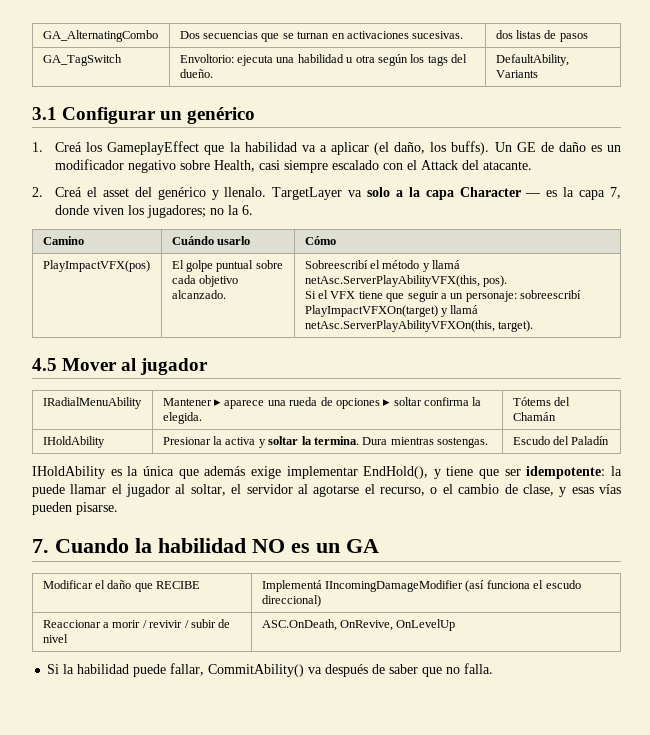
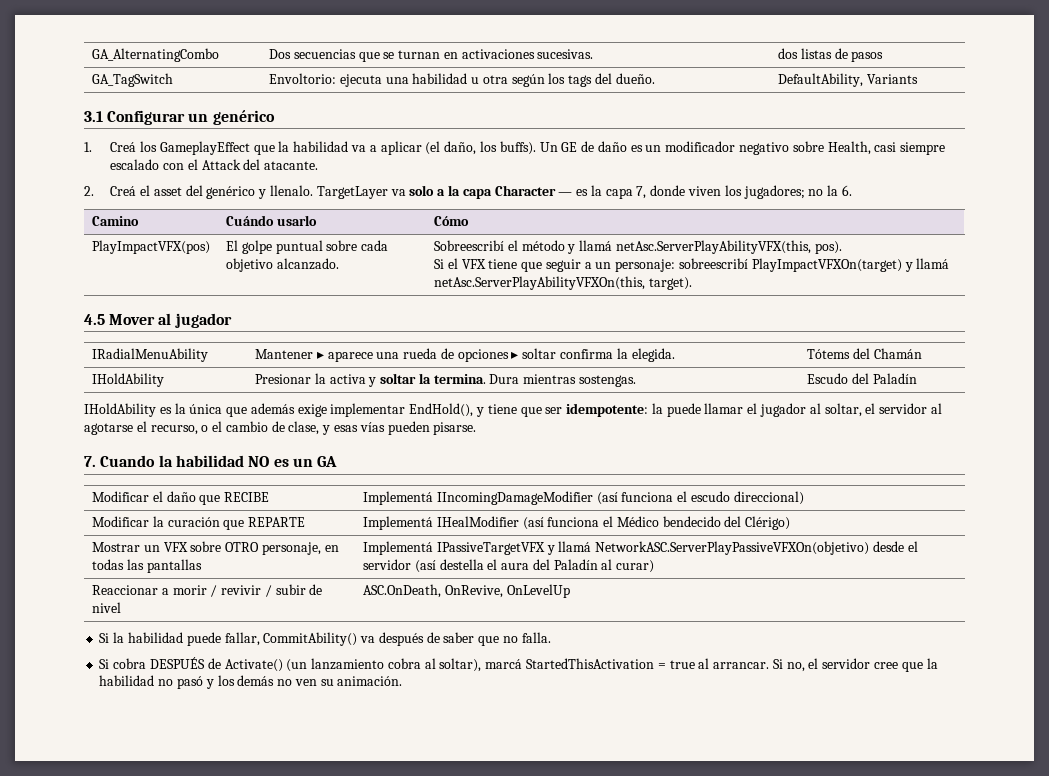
+ Modificar la curación que REPARTE | Implementá IHealModifier (así funciona el Médico bendecido del Clérigo)
+ Mostrar un VFX sobre OTRO personaje, en todas las pantallas | Implementá IPassiveTargetVFX y llamá NetworkASC.ServerPlayPassiveVFXOn(objetivo) desde el servidor (así destella el aura del Paladín al curar)
+ Si cobra DESPUÉS de Activate() (un lanzamiento cobra al soltar), marcá StartedThisActivation = true al arrancar. Si no, el servidor cree que la habilidad no pasó y los demás no ven su animación.

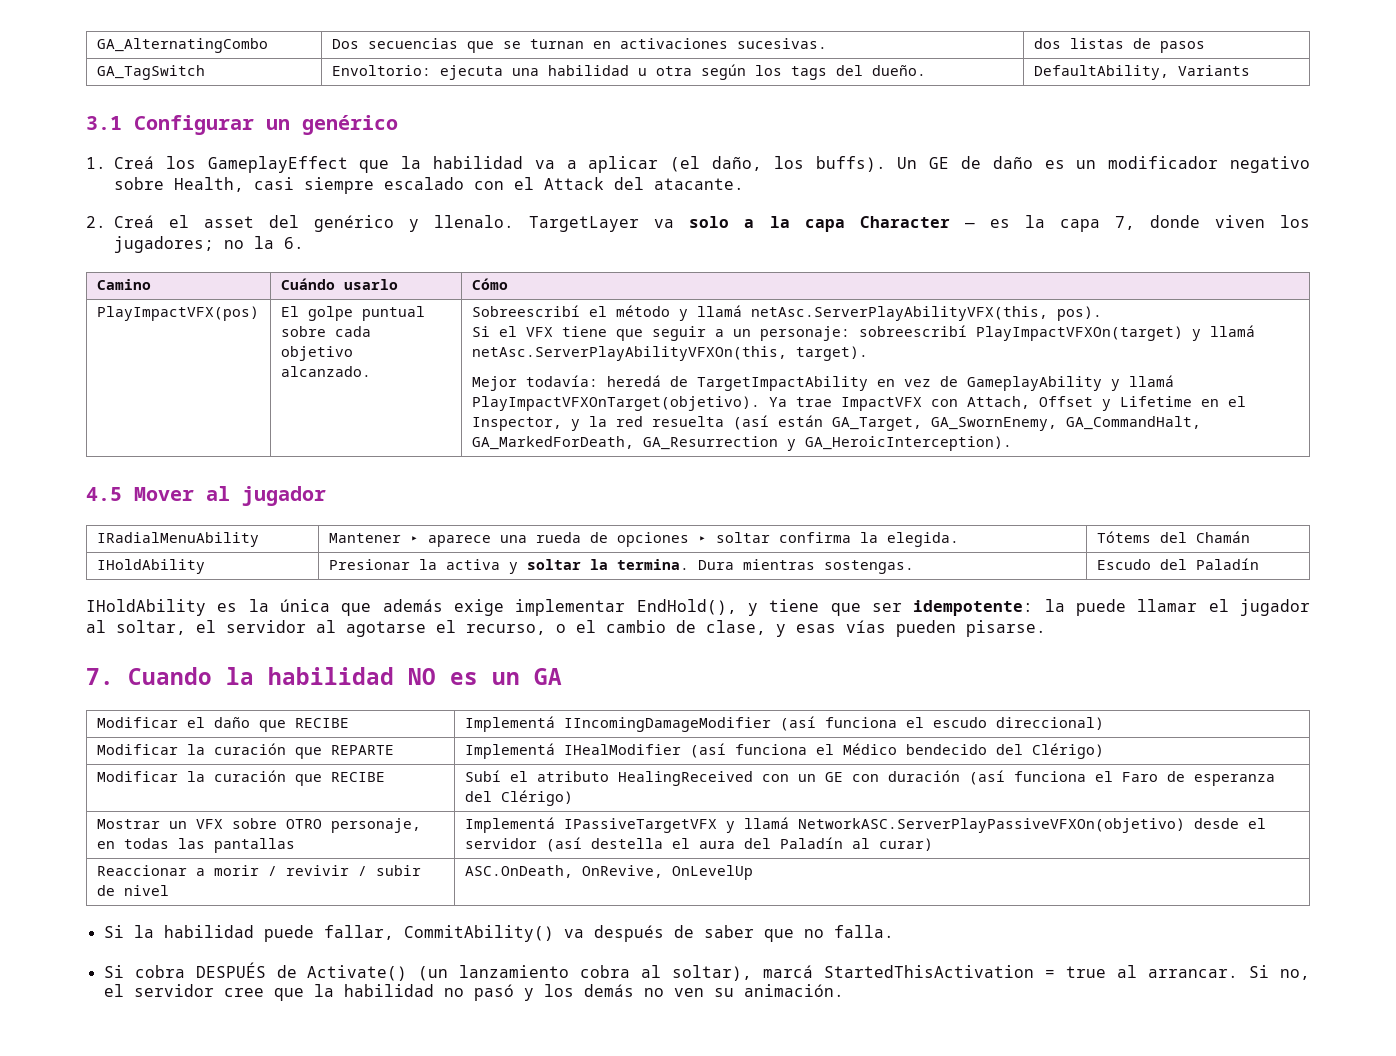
+ Mejor todavía: heredá de TargetImpactAbility en vez de GameplayAbility y llamá PlayImpactVFXOnTarget(objetivo). Ya trae ImpactVFX con Attach, Offset y Lifetime en el Inspector, y la red resuelta (así están GA_Target, GA_SwornEnemy, GA_CommandHalt, GA_MarkedForDeath, GA_Resurrection y GA_HeroicInterception).
+ Modificar la curación que RECIBE | Subí el atributo HealingReceived con un GE con duración (así funciona el Faro de esperanza del Clérigo)

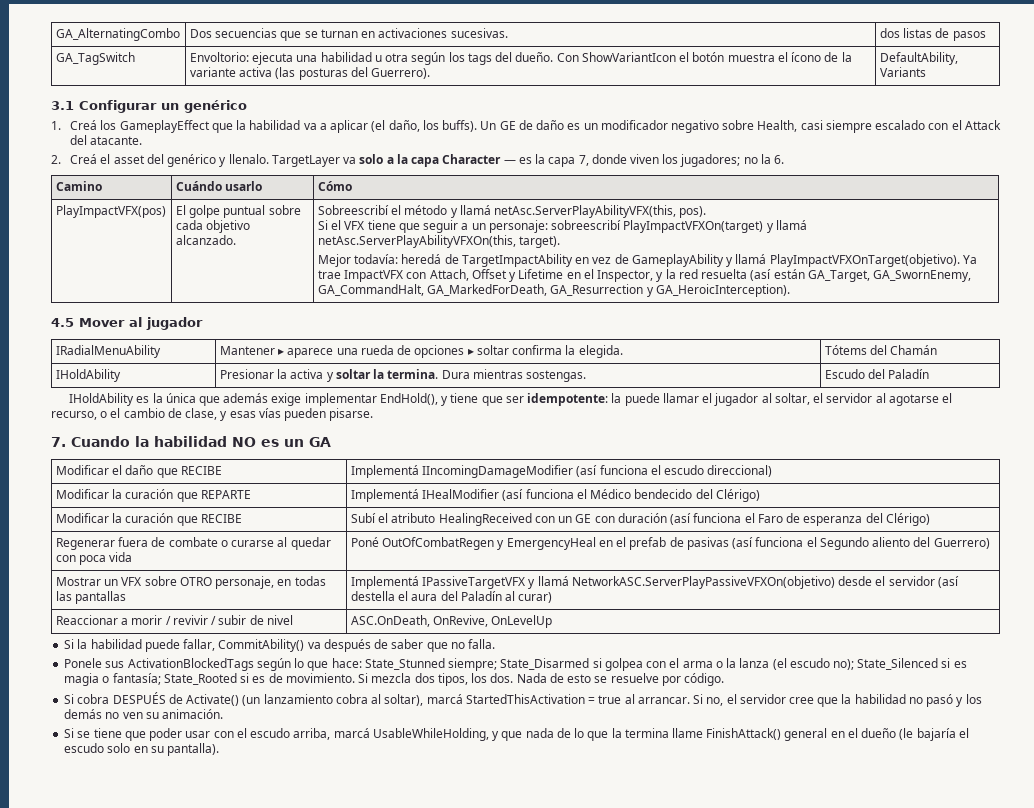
- GA_TagSwitch | Envoltorio: ejecuta una habilidad u otra según los tags del dueño. | DefaultAbility, Variants
+ GA_TagSwitch | Envoltorio: ejecuta una habilidad u otra según los tags del dueño. Con ShowVariantIcon el botón muestra el ícono de la variante activa (las posturas del Guerrero). | DefaultAbility, Variants
+ Regenerar fuera de combate o curarse al quedar con poca vida | Poné OutOfCombatRegen y EmergencyHeal en el prefab de pasivas (así funciona el Segundo aliento del Guerrero)
+ Ponele sus ActivationBlockedTags según lo que hace: State_Stunned siempre; State_Disarmed si golpea con el arma o la lanza (el escudo no); State_Silenced si es magia o fantasía; State_Rooted si es de movimiento. Si mezcla dos tipos, los dos. Nada de esto se resuelve por código.
+ Si se tiene que poder usar con el escudo arriba, marcá UsableWhileHolding, y que nada de lo que la termina llame FinishAttack() general en el dueño (le bajaría el escudo solo en su pantalla).

